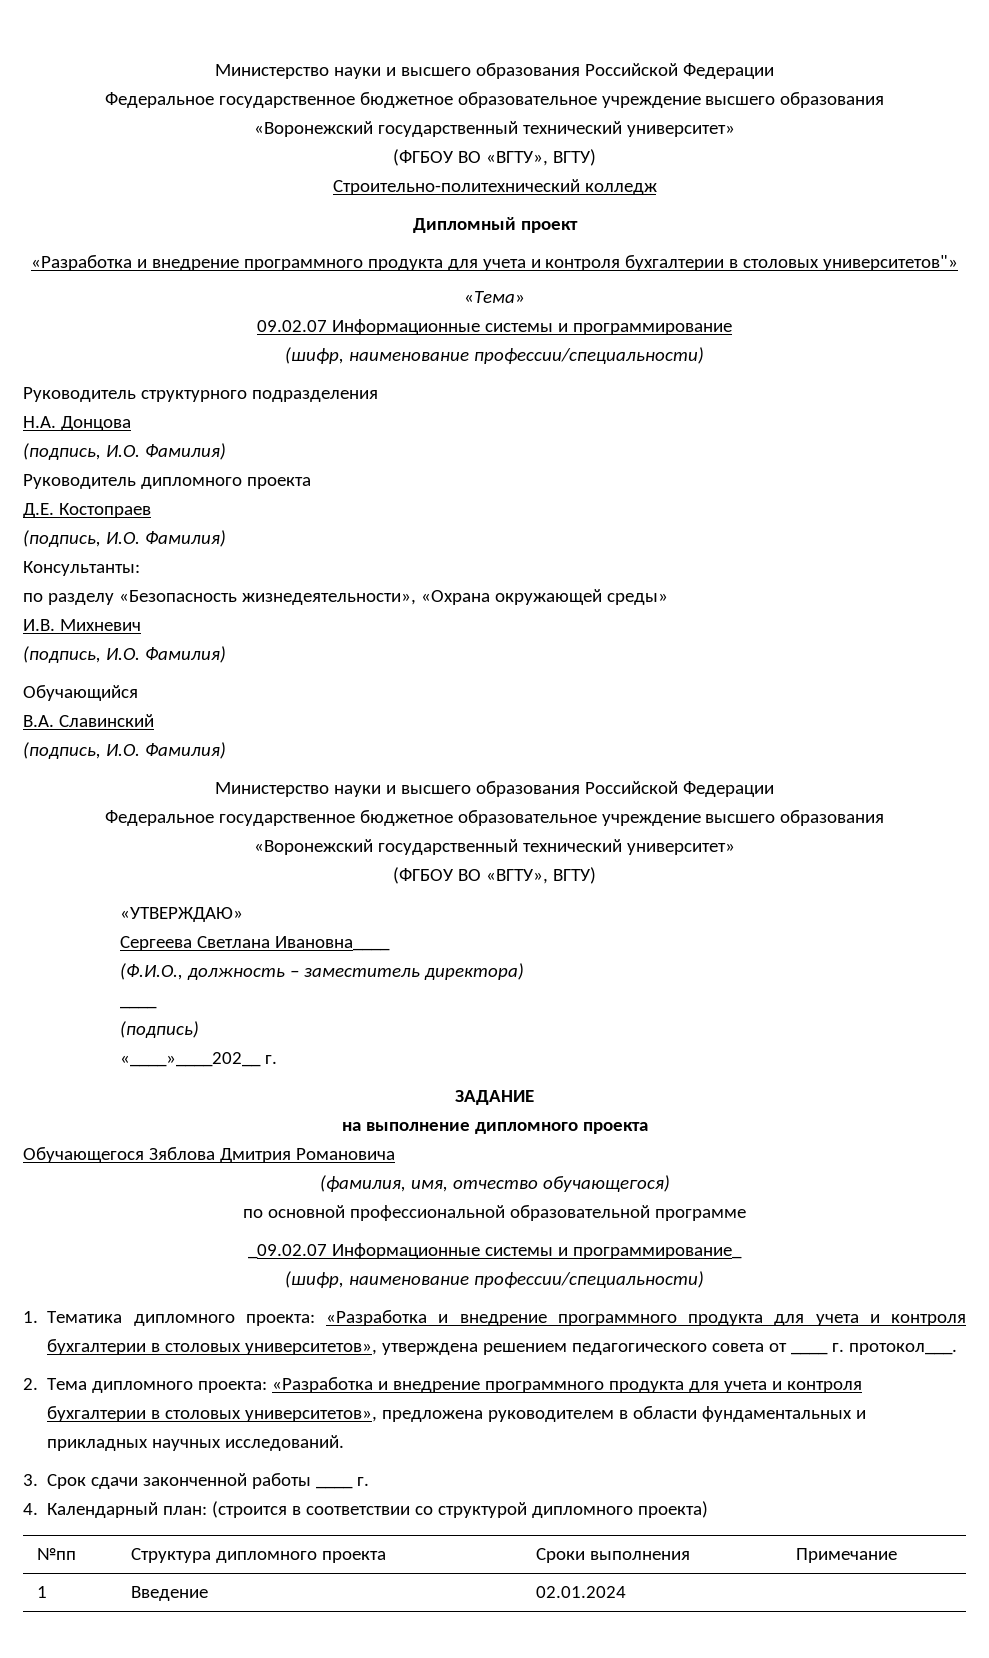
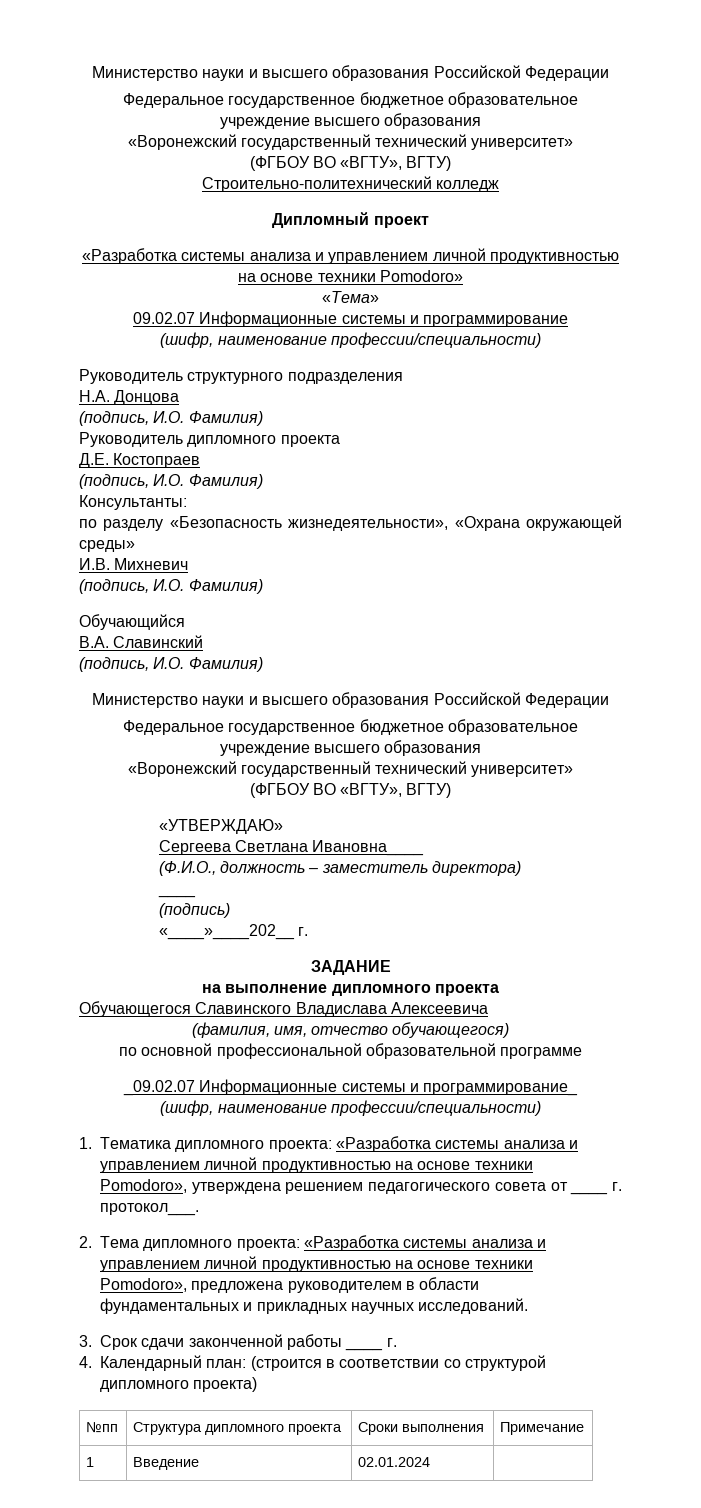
- «Разработка и внедрение программного продукта для учета и контроля бухгалтерии в столовых университетов"»
+ «Разработка системы анализа и управлением личной продуктивностью на основе техники Pomodoro»
- Обучающегося Зяблова Дмитрия Романовича
+ Обучающегося Славинского Владислава Алексеевича
- 1. Тематика дипломного проекта: «Разработка и внедрение программного продукта для учета и контроля бухгалтерии в столовых университетов», утверждена решением педагогического совета от ____ г. протокол___.
+ 1. Тематика дипломного проекта: «Разработка системы анализа и управлением личной продуктивностью на основе техники Pomodoro», утверждена решением педагогического совета от ____ г. протокол___.
- 2. Тема дипломного проекта: «Разработка и внедрение программного продукта для учета и контроля бухгалтерии в столовых университетов», предложена руководителем в области фундаментальных и прикладных научных исследований.
+ 2. Тема дипломного проекта: «Разработка системы анализа и управлением личной продуктивностью на основе техники Pomodoro», предложена руководителем в области фундаментальных и прикладных научных исследований.

